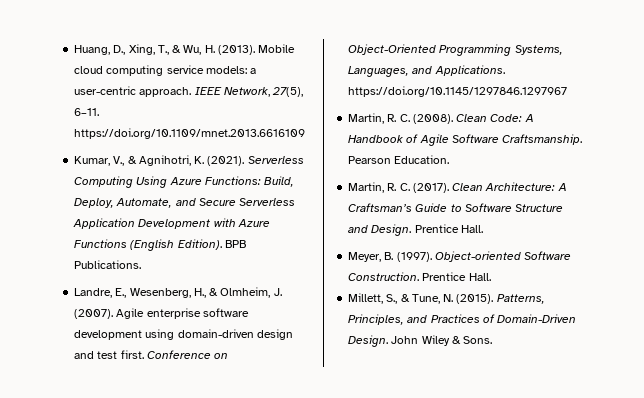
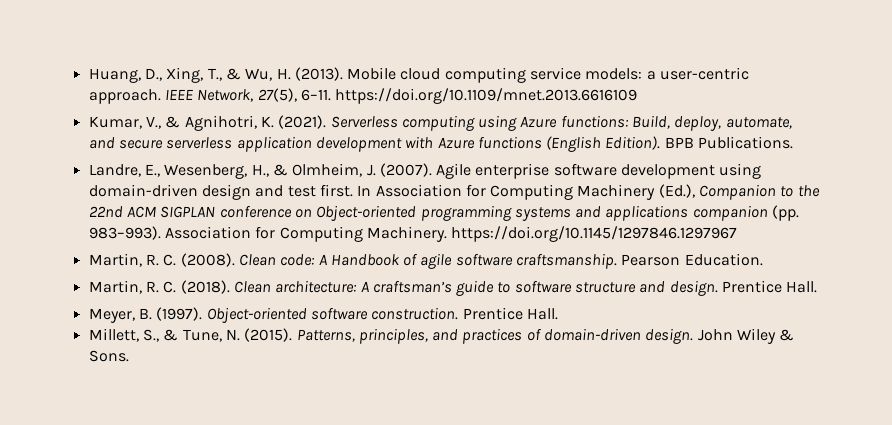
- Serverless Computing Using Azure Functions: Build, Deploy, Automate, and Secure Serverless Application Development with Azure Functions (English Edition).
+ Serverless computing using Azure functions: Build, deploy, automate, and secure serverless application development with Azure functions (English Edition).
- Conference on Object-Oriented Programming Systems, Languages, and Applications. https://doi.org/10.1145/1297846.1297967
+ In Association for Computing Machinery (Ed.), Companion to the 22nd ACM SIGPLAN conference on Object-oriented programming systems and applications companion (pp. 983–993). Association for Computing Machinery. https://doi.org/10.1145/1297846.1297967
- Clean Code: A Handbook of Agile Software Craftsmanship.
+ Clean code: A Handbook of agile software craftsmanship.
- Martin, R. C. (2017). Clean Architecture: A Craftsman’s Guide to Software Structure and Design.
+ Martin, R. C. (2018). Clean architecture: A craftsman’s guide to software structure and design.
- Object-oriented Software Construction.
+ Object-oriented software construction.
- Patterns, Principles, and Practices of Domain-Driven Design.
+ Patterns, principles, and practices of domain-driven design.

